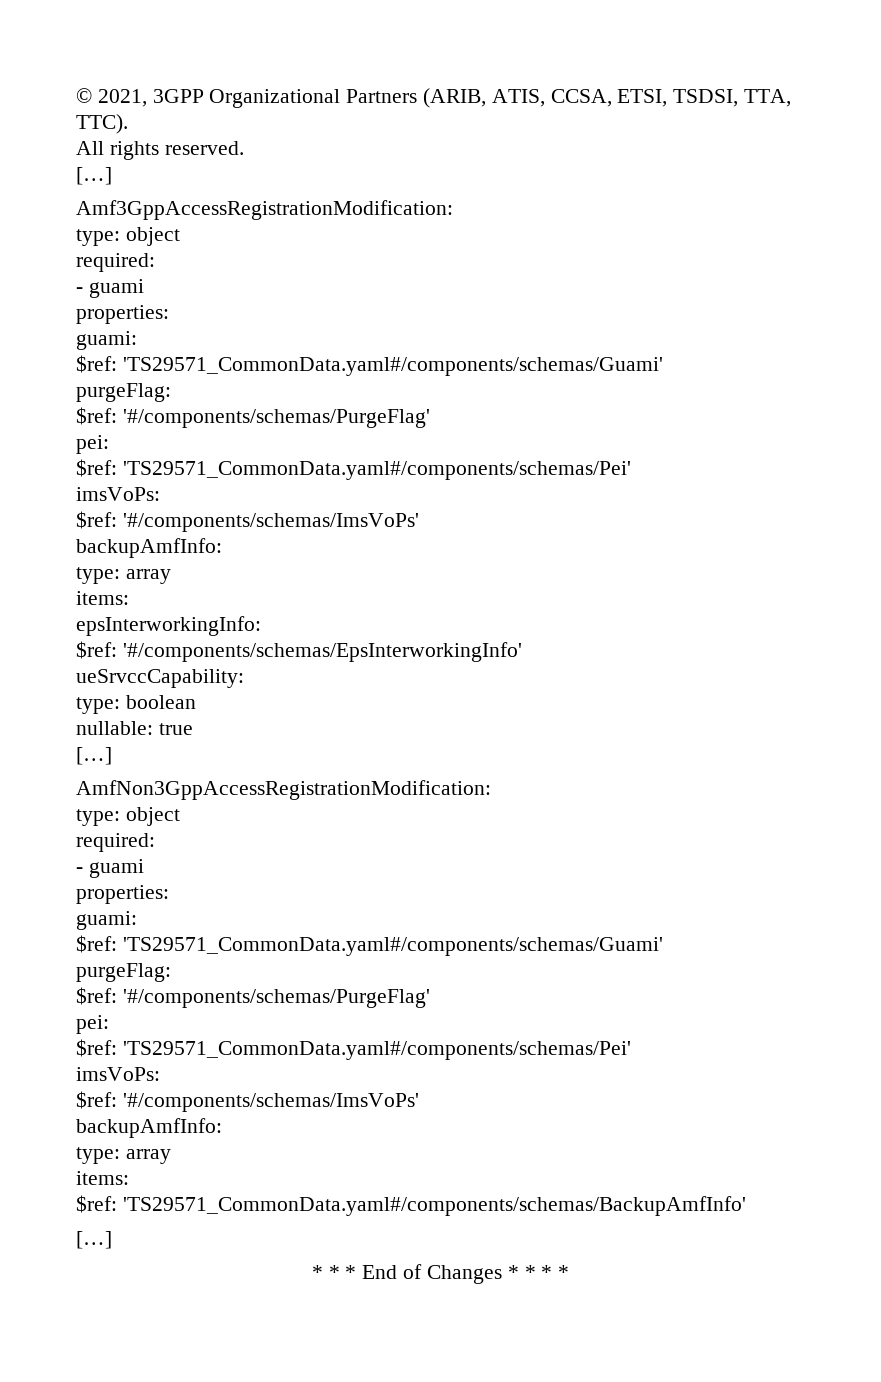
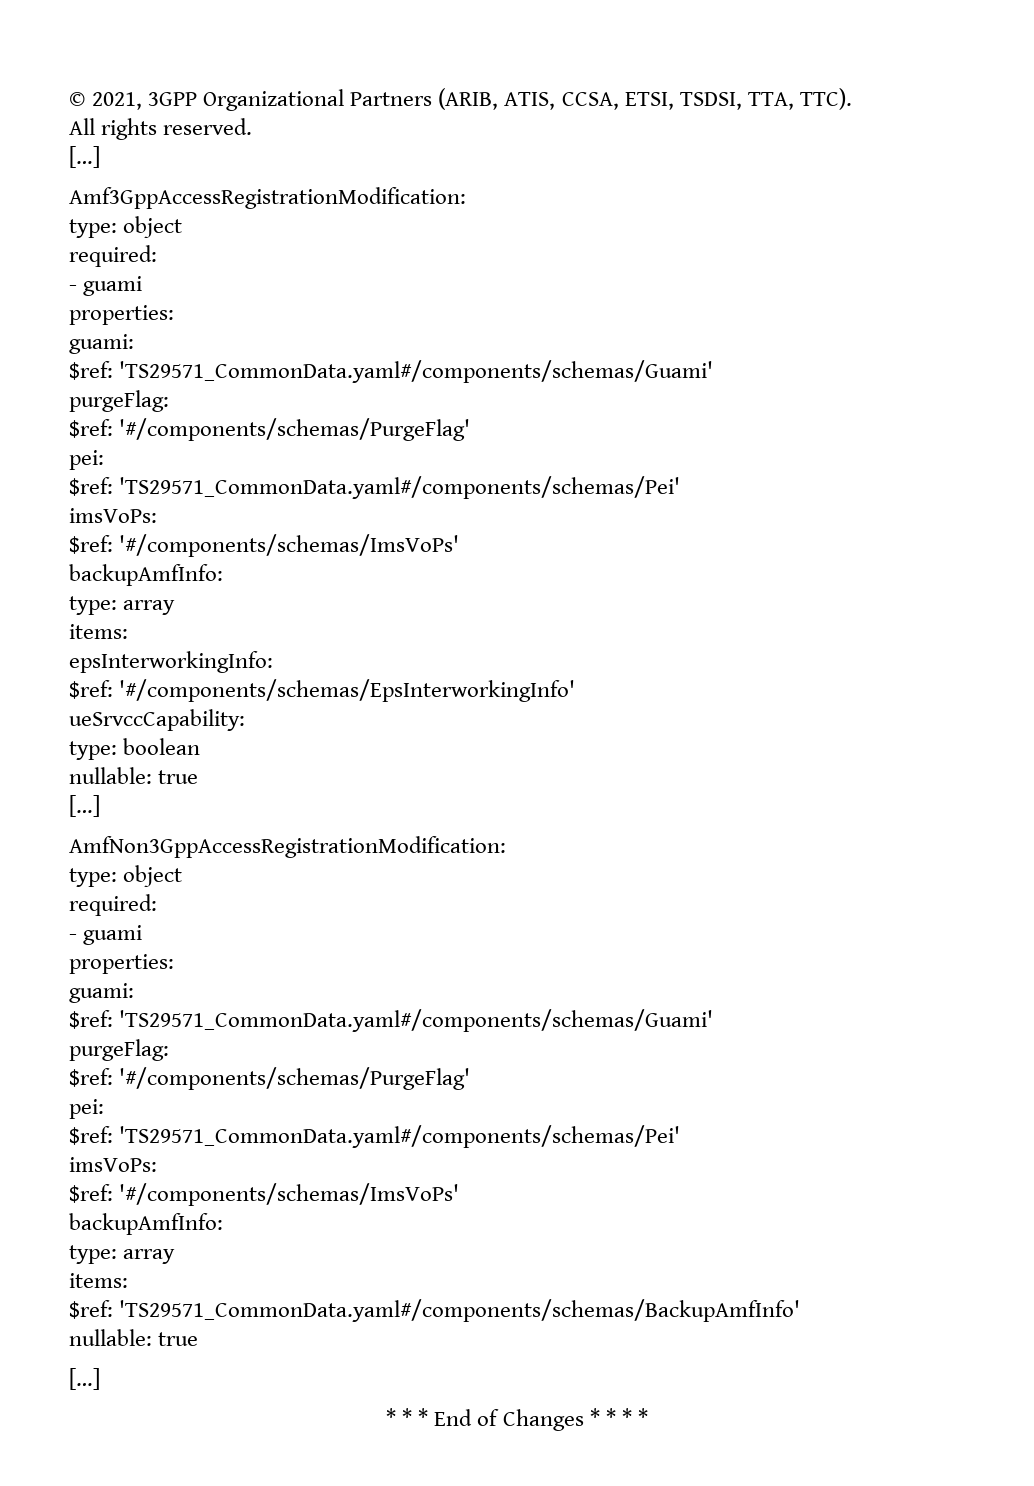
  $ref: 'TS29571_CommonData.yaml#/components/schemas/BackupAmfInfo'
+ nullable: true

